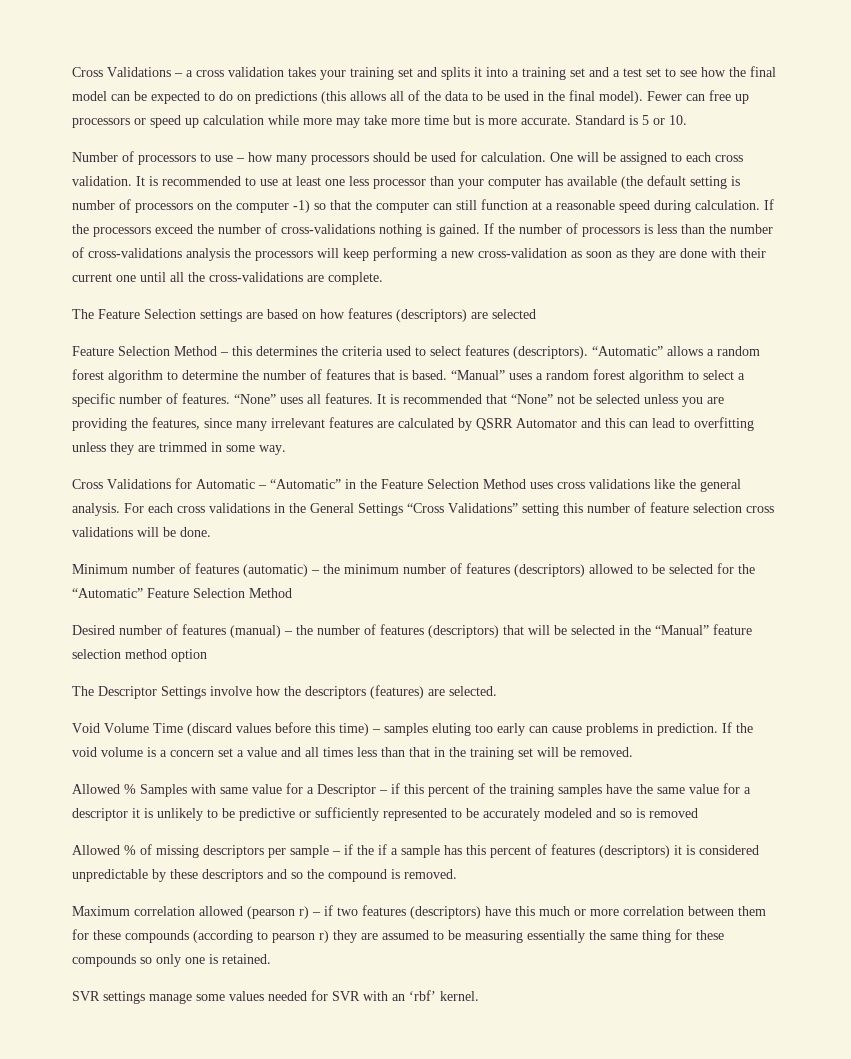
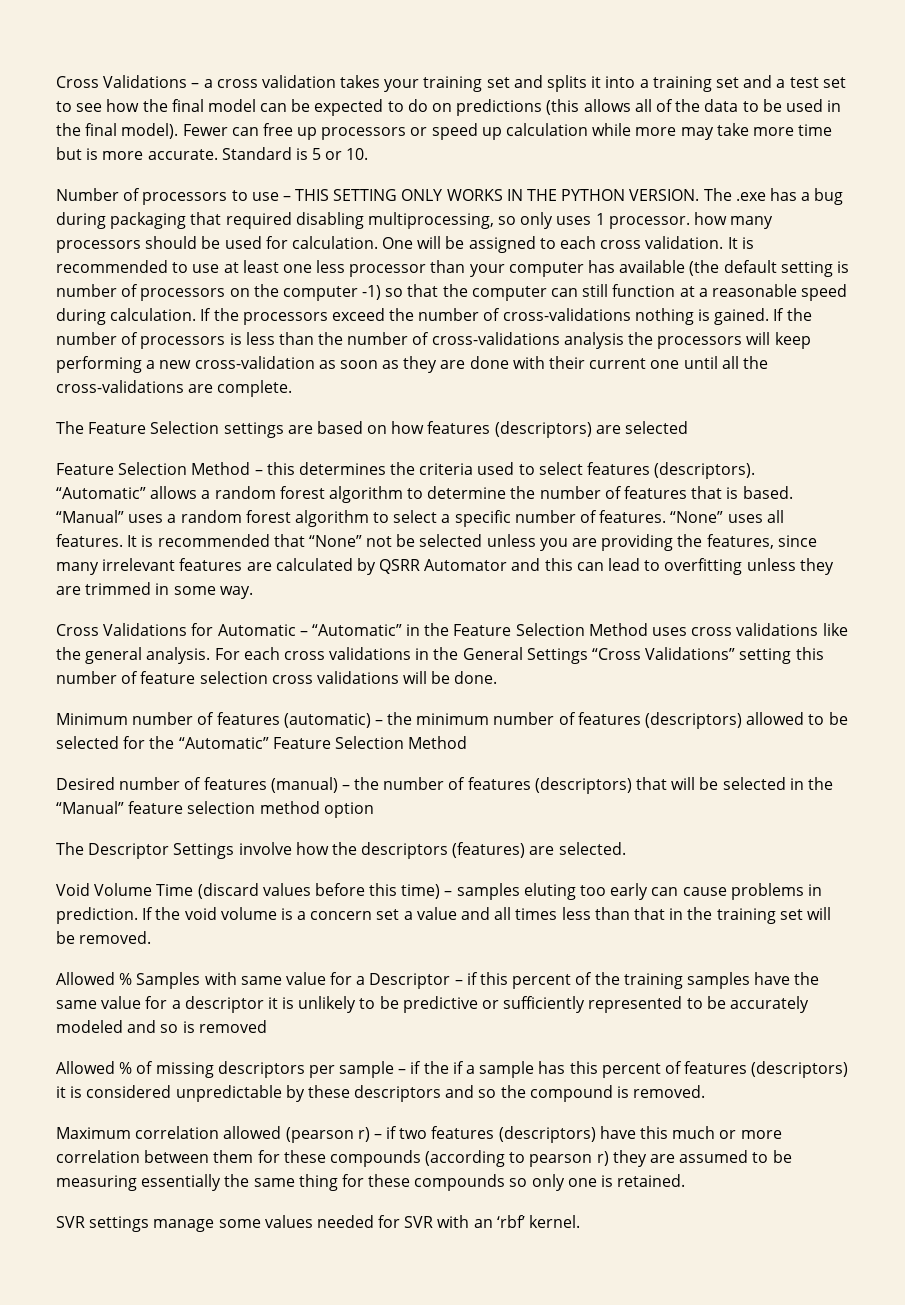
- Number of processors to use – how many processors should be used for calculation.
+ Number of processors to use – THIS SETTING ONLY WORKS IN THE PYTHON VERSION. The .exe has a bug during packaging that required disabling multiprocessing, so only uses 1 processor. how many processors should be used for calculation.

